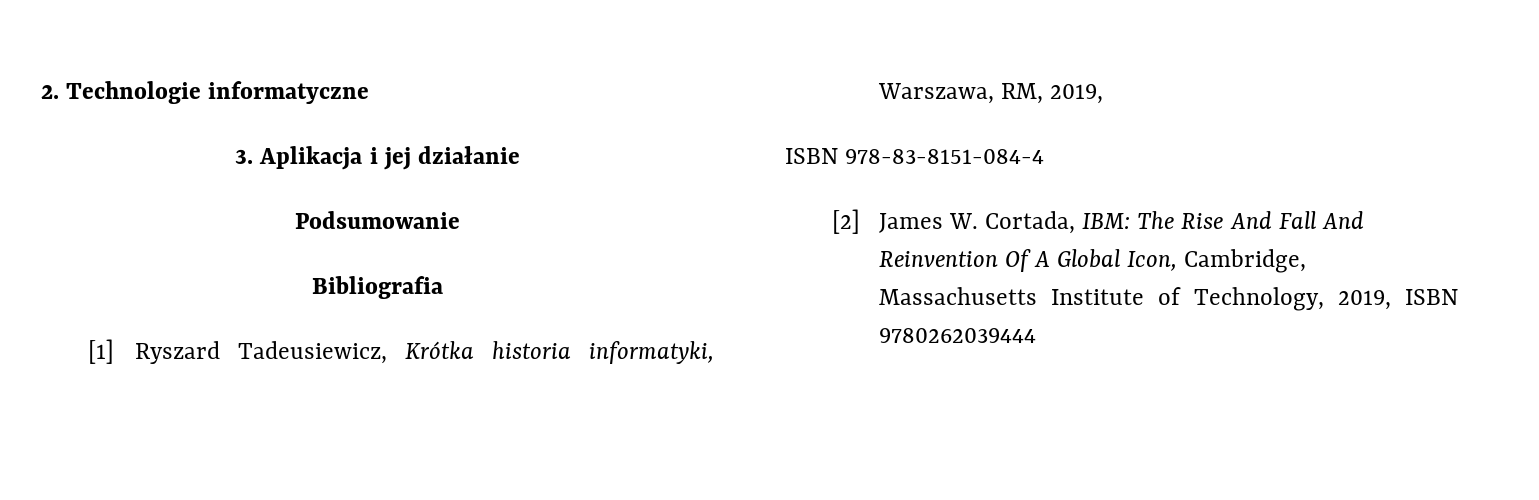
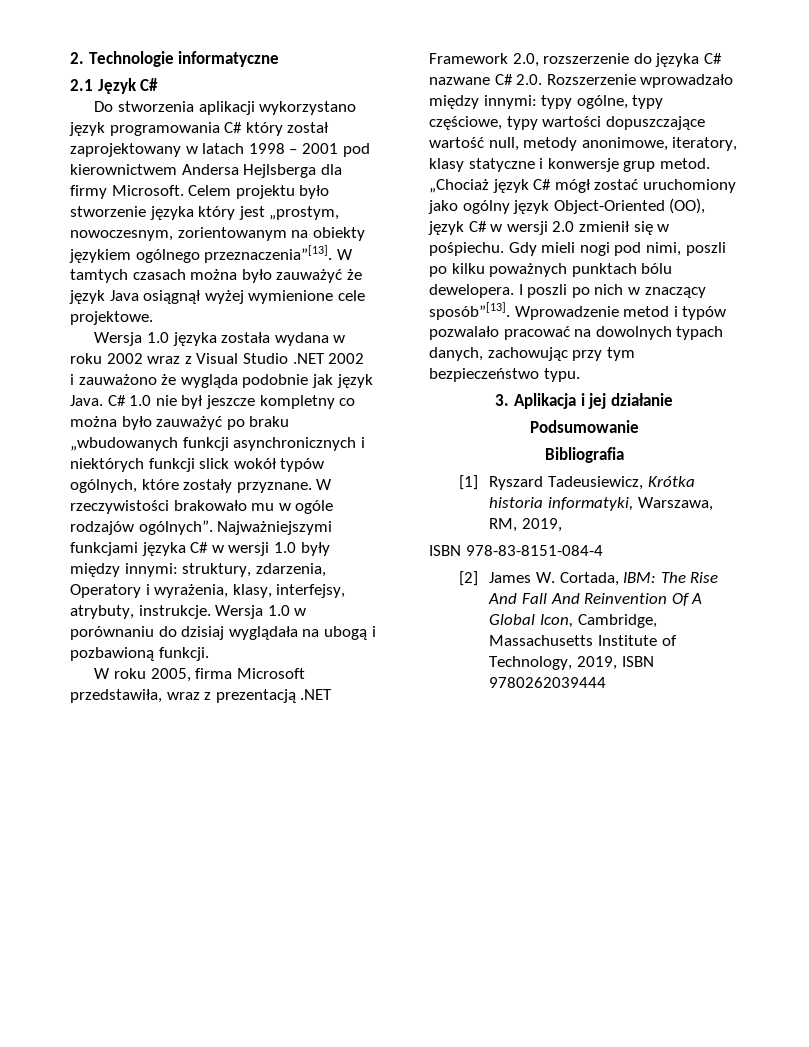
+ 2.1 Język C#
+ Do stworzenia aplikacji wykorzystano język programowania C# który został zaprojektowany w latach 1998 – 2001 pod kierownictwem Andersa Hejlsberga dla firmy Microsoft. Celem projektu było stworzenie języka który jest „prostym, nowoczesnym, zorientowanym na obiekty językiem ogólnego przeznaczenia”[13]. W tamtych czasach można było zauważyć że język Java osiągnął wyżej wymienione cele projektowe.
+ Wersja 1.0 języka została wydana w roku 2002 wraz z Visual Studio .NET 2002
+ i zauważono że wygląda podobnie jak język Java. C# 1.0 nie był jeszcze kompletny co można było zauważyć po braku „wbudowanych funkcji asynchronicznych i niektórych funkcji slick wokół typów ogólnych, które zostały przyznane. W rzeczywistości brakowało mu w ogóle rodzajów ogólnych”. Najważniejszymi funkcjami języka C# w wersji 1.0 były między innymi: struktury, zdarzenia, Operatory i wyrażenia, klasy, interfejsy, atrybuty, instrukcje. Wersja 1.0 w porównaniu do dzisiaj wyglądała na ubogą i pozbawioną funkcji.
+ W roku 2005, firma Microsoft przedstawiła, wraz z prezentacją .NET Framework 2.0, rozszerzenie do języka C# nazwane C# 2.0. Rozszerzenie wprowadzało między innymi: typy ogólne, typy częściowe, typy wartości dopuszczające wartość null, metody anonimowe, iteratory, klasy statyczne i konwersje grup metod. „Chociaż język C# mógł zostać uruchomiony jako ogólny język Object-Oriented (OO), język C# w wersji 2.0 zmienił się w pośpiechu. Gdy mieli nogi pod nimi, poszli po kilku poważnych punktach bólu dewelopera. I poszli po nich w znaczący sposób”[13]. Wprowadzenie metod i typów pozwalało pracować na dowolnych typach danych, zachowując przy tym bezpieczeństwo typu.

